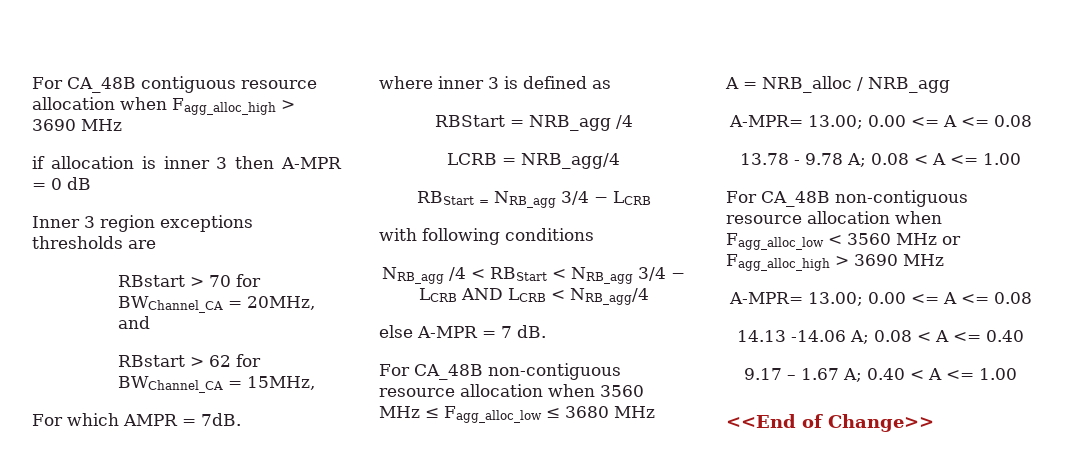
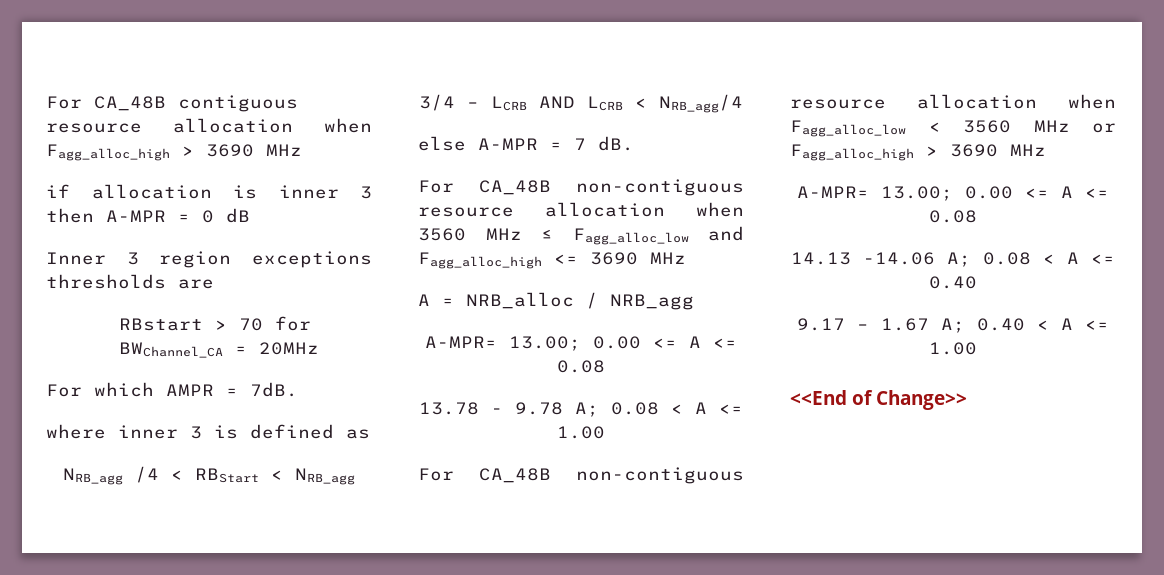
- RBstart > 70 for BWChannel_CA = 20MHz, and
- RBstart > 62 for BWChannel_CA = 15MHz,
+ RBstart > 70 for BWChannel_CA = 20MHz
- RBStart = NRB_agg /4
- LCRB = NRB_agg/4
- RBStart = NRB_agg 3/4 − LCRB
- with following conditions
- For CA_48B non-contiguous resource allocation when 3560 MHz ≤ Fagg_alloc_low ≤ 3680 MHz
+ For CA_48B non-contiguous resource allocation when 3560 MHz ≤ Fagg_alloc_low and Fagg_alloc_high <= 3690 MHz

